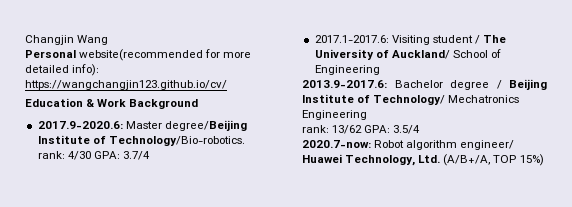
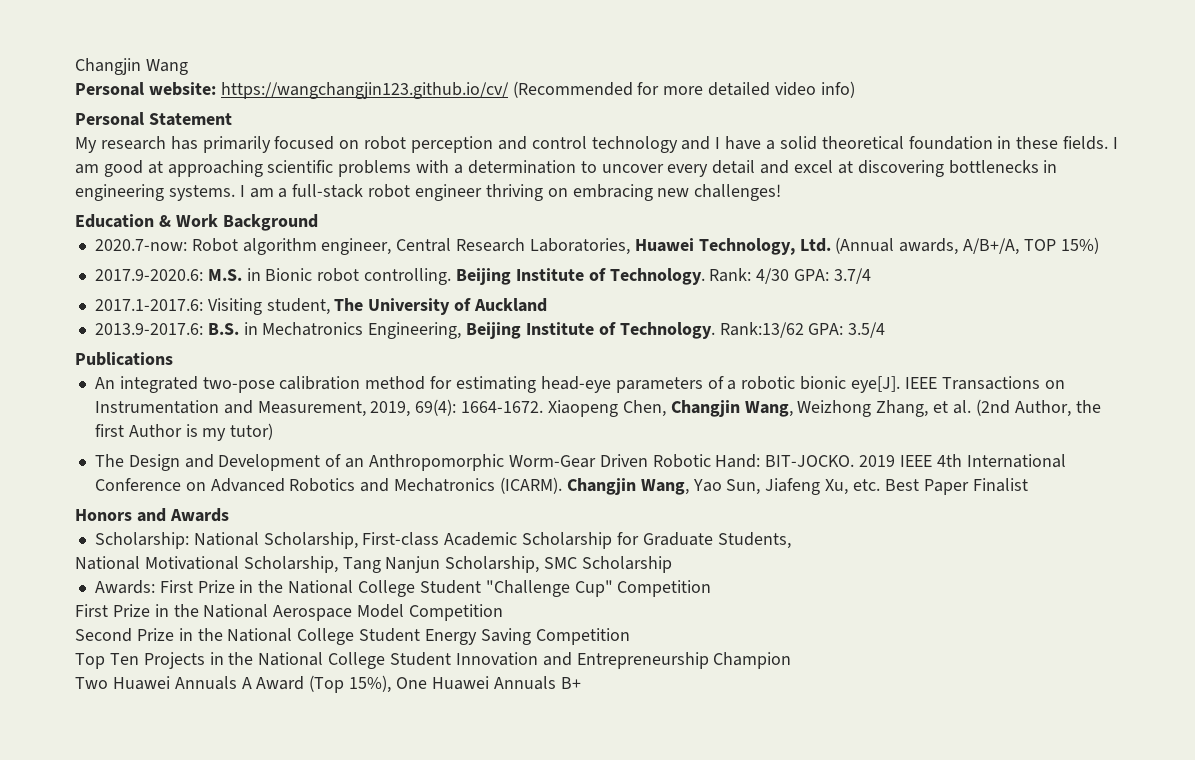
- Personal website(recommended for more detailed info): https://wangchangjin123.github.io/cv/
+ Personal website: https://wangchangjin123.github.io/cv/ (Recommended for more detailed video info)
+ Personal Statement
+ My research has primarily focused on robot perception and control technology and I have a solid theoretical foundation in these fields. I am good at approaching scientific problems with a determination to uncover every detail and excel at discovering bottlenecks in engineering systems. I am a full-stack robot engineer thriving on embracing new challenges!
  Education & Work Background
- 2017.9-2020.6: Master degree/Beijing Institute of Technology/Bio-robotics. rank: 4/30 GPA: 3.7/4
+ 2020.7-now: Robot algorithm engineer, Central Research Laboratories, Huawei Technology, Ltd. (Annual awards, A/B+/A, TOP 15%)
+ 2017.9-2020.6: M.S. in Bionic robot controlling. Beijing Institute of Technology. Rank: 4/30 GPA: 3.7/4
- 2017.1-2017.6: Visiting student / The University of Auckland/ School of Engineering
- 2013.9-2017.6: Bachelor degree / Beijing Institute of Technology/ Mechatronics Engineering
- rank: 13/62 GPA: 3.5/4
- 2020.7-now: Robot algorithm engineer/ Huawei Technology, Ltd. (A/B+/A, TOP 15%)
+ 2017.1-2017.6: Visiting student, The University of Auckland
+ 2013.9-2017.6: B.S. in Mechatronics Engineering, Beijing Institute of Technology. Rank:13/62 GPA: 3.5/4
+ Publications
+ An integrated two-pose calibration method for estimating head-eye parameters of a robotic bionic eye[J]. IEEE Transactions on Instrumentation and Measurement, 2019, 69(4): 1664-1672. Xiaopeng Chen, Changjin Wang, Weizhong Zhang, et al. (2nd Author, the first Author is my tutor)
+ The Design and Development of an Anthropomorphic Worm-Gear Driven Robotic Hand: BIT-JOCKO. 2019 IEEE 4th International Conference on Advanced Robotics and Mechatronics (ICARM). Changjin Wang, Yao Sun, Jiafeng Xu, etc. Best Paper Finalist
+ Honors and Awards
+ Scholarship: National Scholarship, First-class Academic Scholarship for Graduate Students,
+ National Motivational Scholarship, Tang Nanjun Scholarship, SMC Scholarship
+ Awards: First Prize in the National College Student "Challenge Cup" Competition
+ First Prize in the National Aerospace Model Competition
+ Second Prize in the National College Student Energy Saving Competition
+ Top Ten Projects in the National College Student Innovation and Entrepreneurship Champion
+ Two Huawei Annuals A Award (Top 15%), One Huawei Annuals B+

